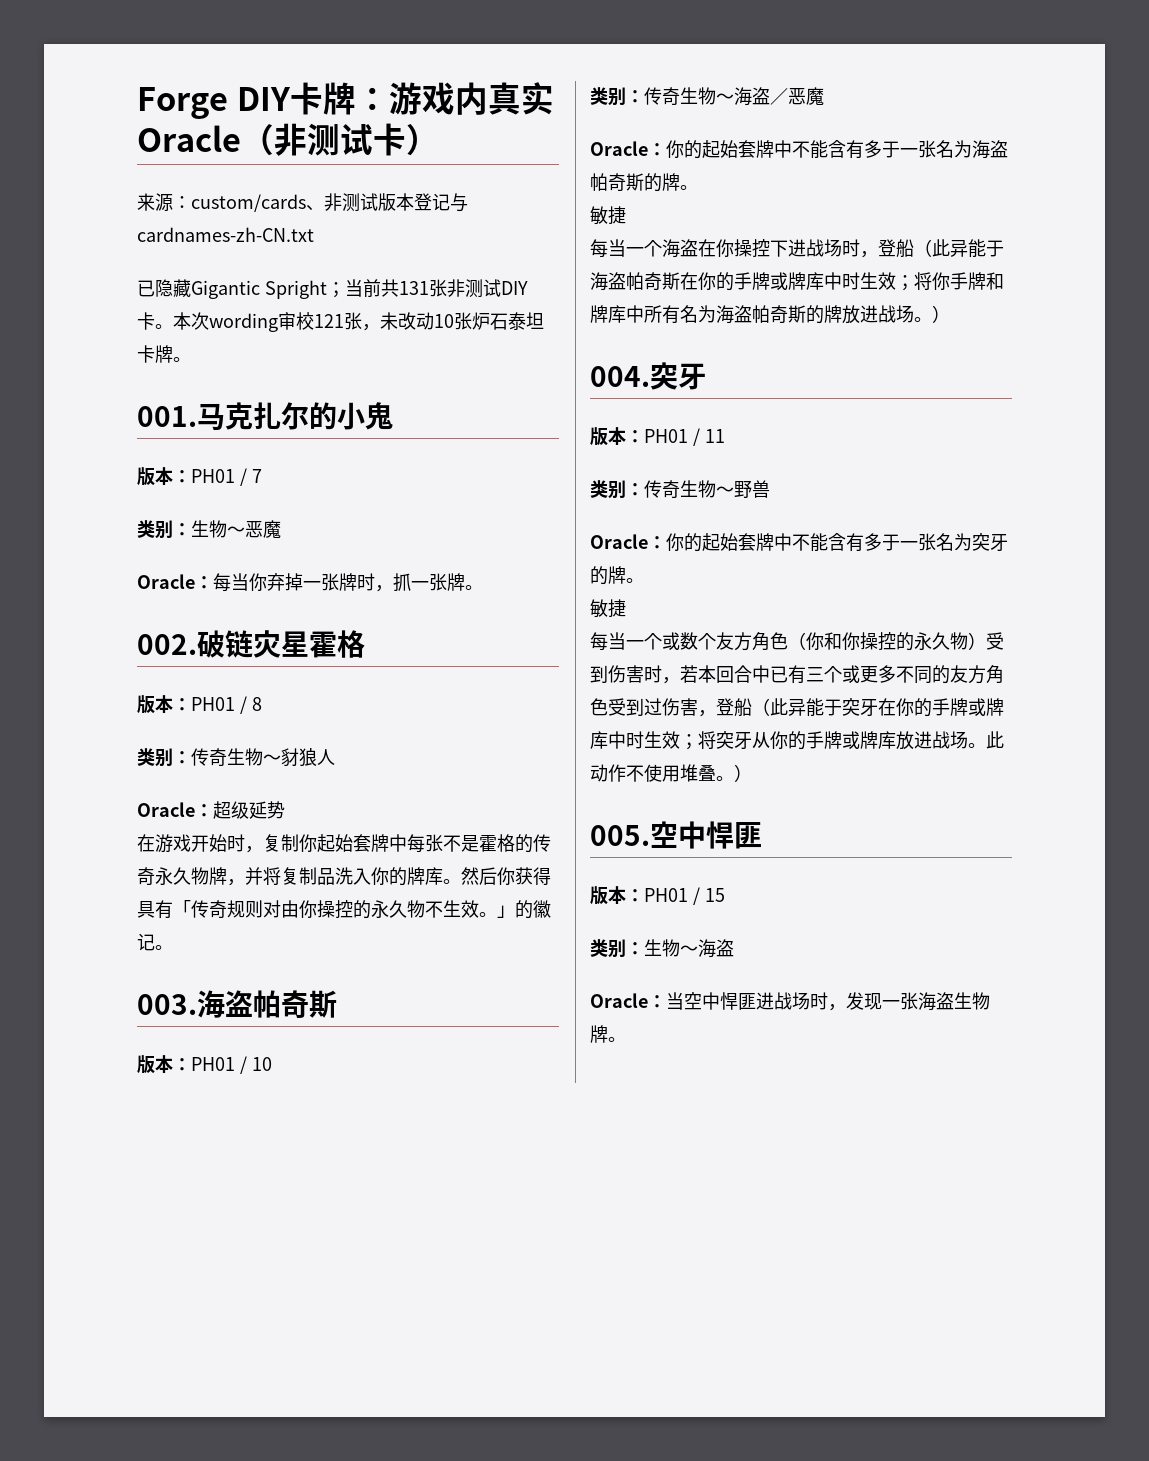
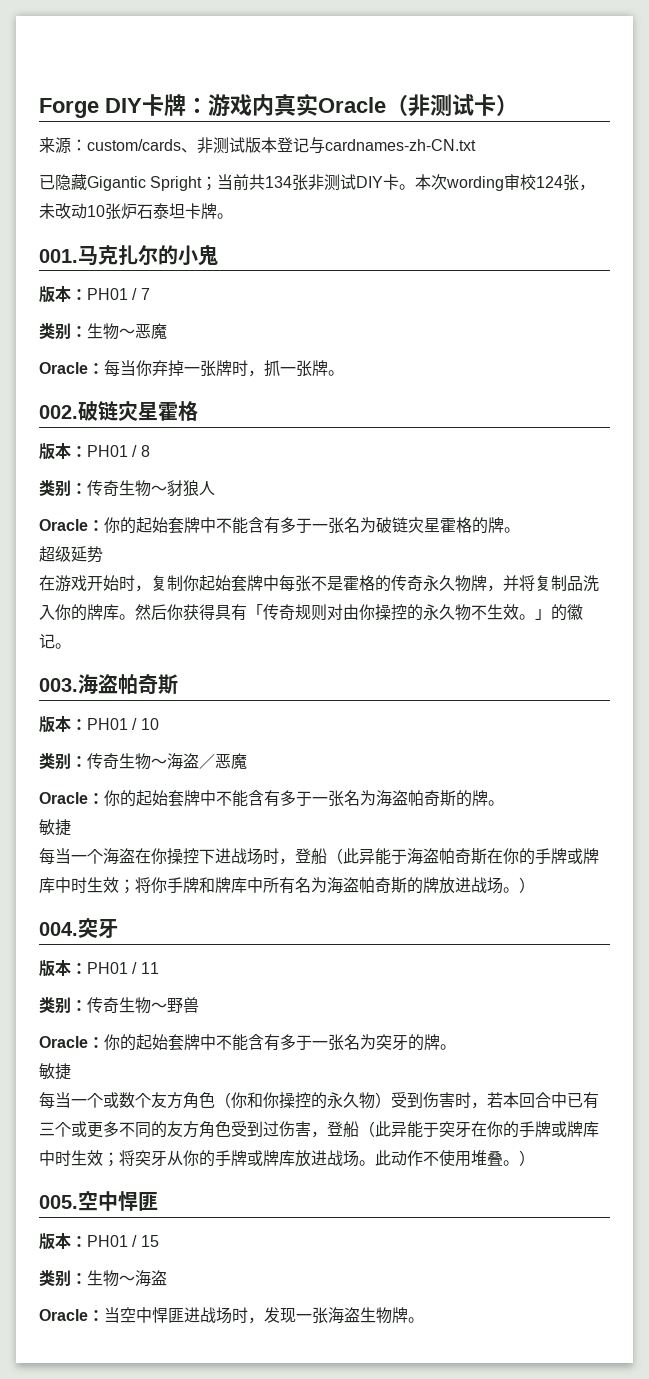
- 已隐藏Gigantic Spright；当前共131张非测试DIY卡。
+ 已隐藏Gigantic Spright；当前共134张非测试DIY卡。
- 本次wording审校121张，未改动10张炉石泰坦卡牌。
+ 本次wording审校124张，未改动10张炉石泰坦卡牌。
- Oracle：超级延势
+ Oracle：你的起始套牌中不能含有多于一张名为破链灾星霍格的牌。
+ 超级延势

